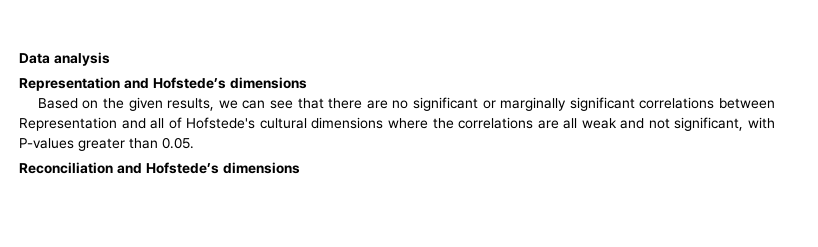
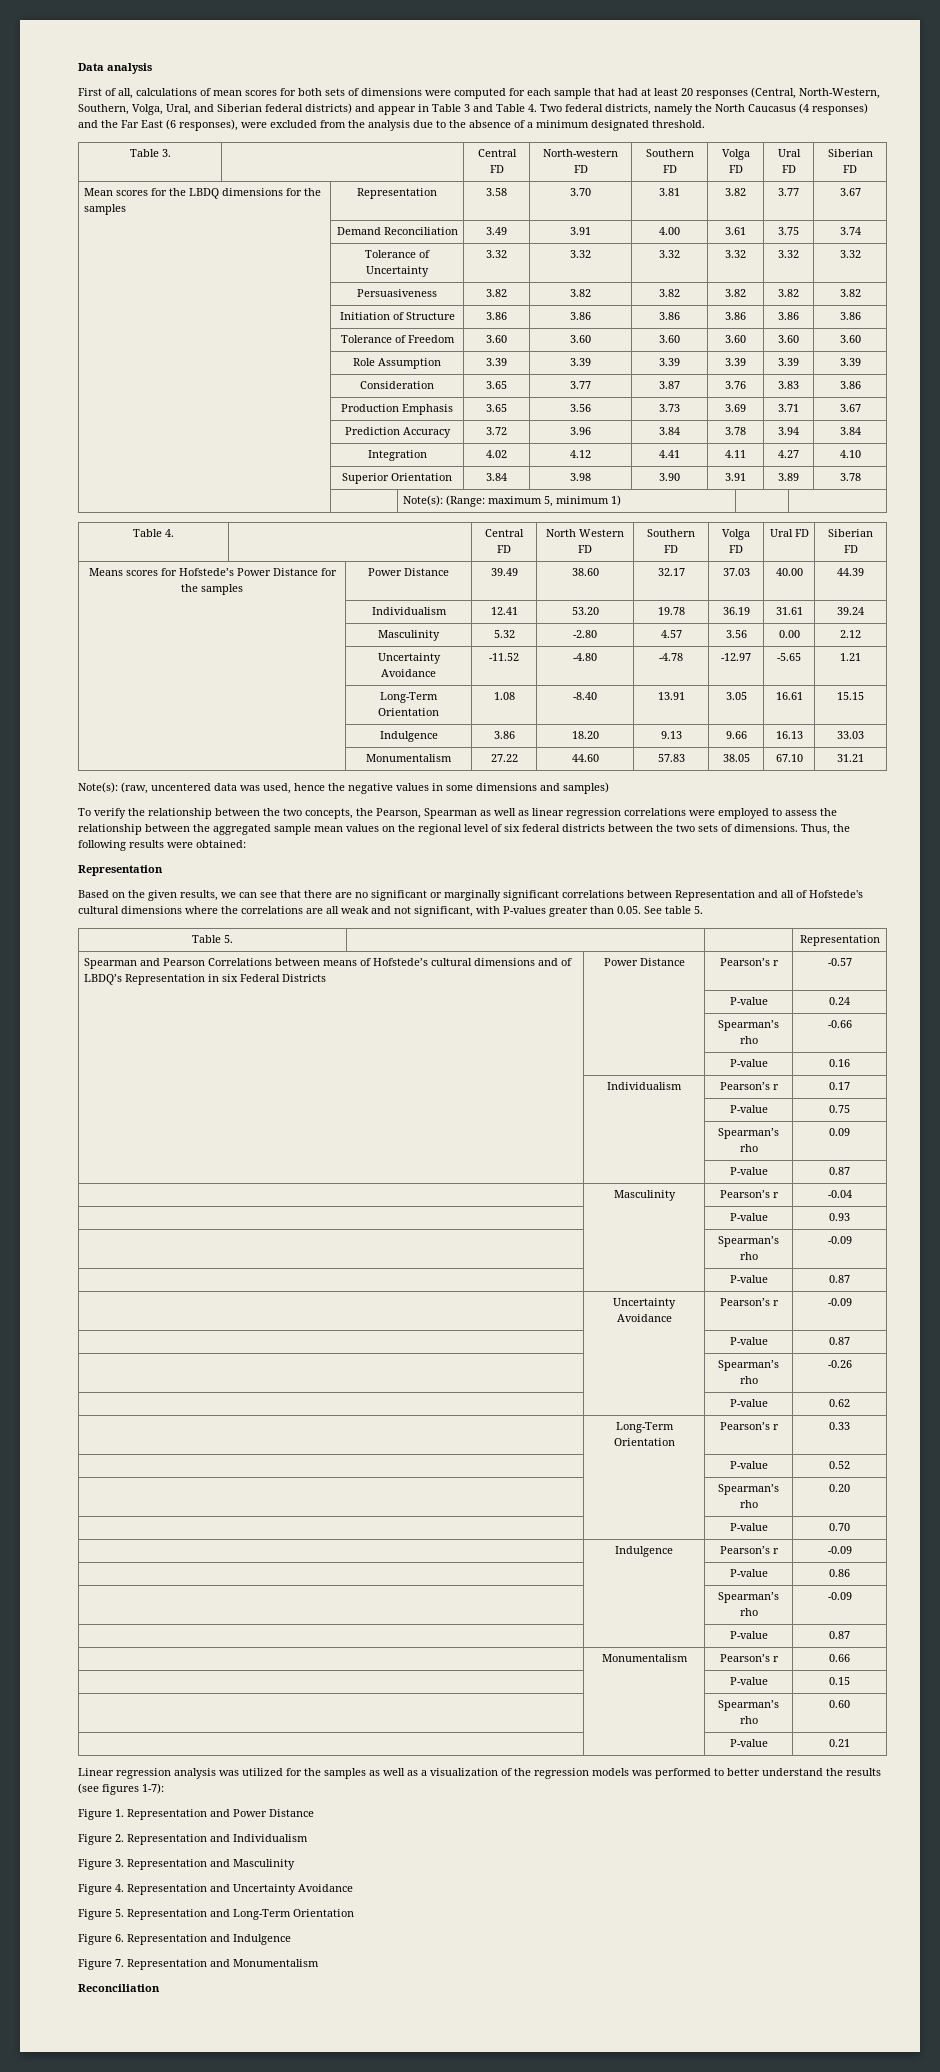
- Representation and Hofstede’s dimensions
+ First of all, calculations of mean scores for both sets of dimensions were computed for each sample that had at least 20 responses (Central, North-Western, Southern, Volga, Ural, and Siberian federal districts) and appear in Table 3 and Table 4. Two federal districts, namely the North Caucasus (4 responses) and the Far East (6 responses), were excluded from the analysis due to the absence of a minimum designated threshold.
+ Table 3. | | Central FD | North-western FD | Southern FD | Volga FD | Ural FD | Siberian FD
+ Mean scores for the LBDQ dimensions for the samples | Representation | 3.58 | 3.70 | 3.81 | 3.82 | 3.77 | 3.67
+ | Demand Reconciliation | 3.49 | 3.91 | 4.00 | 3.61 | 3.75 | 3.74
+ | Tolerance of Uncertainty | 3.32 | 3.32 | 3.32 | 3.32 | 3.32 | 3.32
+ | Persuasiveness | 3.82 | 3.82 | 3.82 | 3.82 | 3.82 | 3.82
+ | Initiation of Structure | 3.86 | 3.86 | 3.86 | 3.86 | 3.86 | 3.86
+ | Tolerance of Freedom | 3.60 | 3.60 | 3.60 | 3.60 | 3.60 | 3.60
+ | Role Assumption | 3.39 | 3.39 | 3.39 | 3.39 | 3.39 | 3.39
+ | Consideration | 3.65 | 3.77 | 3.87 | 3.76 | 3.83 | 3.86
+ | Production Emphasis | 3.65 | 3.56 | 3.73 | 3.69 | 3.71 | 3.67
+ | Prediction Accuracy | 3.72 | 3.96 | 3.84 | 3.78 | 3.94 | 3.84
+ | Integration | 4.02 | 4.12 | 4.41 | 4.11 | 4.27 | 4.10
+ | Superior Orientation | 3.84 | 3.98 | 3.90 | 3.91 | 3.89 | 3.78
+ | | Note(s): (Range: maximum 5, minimum 1) | |
+ Table 4. | | Central FD | North Western FD | Southern FD | Volga FD | Ural FD | Siberian FD
+ Means scores for Hofstede’s Power Distance for the samples | Power Distance | 39.49 | 38.60 | 32.17 | 37.03 | 40.00 | 44.39
+ | Individualism | 12.41 | 53.20 | 19.78 | 36.19 | 31.61 | 39.24
+ | Masculinity | 5.32 | -2.80 | 4.57 | 3.56 | 0.00 | 2.12
+ | Uncertainty Avoidance | -11.52 | -4.80 | -4.78 | -12.97 | -5.65 | 1.21
+ | Long-Term Orientation | 1.08 | -8.40 | 13.91 | 3.05 | 16.61 | 15.15
+ | Indulgence | 3.86 | 18.20 | 9.13 | 9.66 | 16.13 | 33.03
+ | Monumentalism | 27.22 | 44.60 | 57.83 | 38.05 | 67.10 | 31.21
+ Note(s): (raw, uncentered data was used, hence the negative values in some dimensions and samples)
+ To verify the relationship between the two concepts, the Pearson, Spearman as well as linear regression correlations were employed to assess the relationship between the aggregated sample mean values on the regional level of six federal districts between the two sets of dimensions. Thus, the following results were obtained:
+ Representation
- Based on the given results, we can see that there are no significant or marginally significant correlations between Representation and all of Hofstede's cultural dimensions where the correlations are all weak and not significant, with P-values greater than 0.05.
- Reconciliation and Hofstede’s dimensions
+ Based on the given results, we can see that there are no significant or marginally significant correlations between Representation and all of Hofstede's cultural dimensions where the correlations are all weak and not significant, with P-values greater than 0.05. See table 5.
+ Table 5. | | | Representation
+ Spearman and Pearson Correlations between means of Hofstede’s cultural dimensions and of LBDQ’s Representation in six Federal Districts | Power Distance | Pearson’s r | -0.57
+ | | P-value | 0.24
+ | | Spearman’s rho | -0.66
+ | | P-value | 0.16
+ | Individualism | Pearson’s r | 0.17
+ | | P-value | 0.75
+ | | Spearman’s rho | 0.09
+ | | P-value | 0.87
+ | Masculinity | Pearson’s r | -0.04
+ | | P-value | 0.93
+ | | Spearman’s rho | -0.09
+ | | P-value | 0.87
+ | Uncertainty Avoidance | Pearson’s r | -0.09
+ | | P-value | 0.87
+ | | Spearman’s rho | -0.26
+ | | P-value | 0.62
+ | Long-Term Orientation | Pearson’s r | 0.33
+ | | P-value | 0.52
+ | | Spearman’s rho | 0.20
+ | | P-value | 0.70
+ | Indulgence | Pearson’s r | -0.09
+ | | P-value | 0.86
+ | | Spearman’s rho | -0.09
+ | | P-value | 0.87
+ | Monumentalism | Pearson’s r | 0.66
+ | | P-value | 0.15
+ | | Spearman’s rho | 0.60
+ | | P-value | 0.21
+ Linear regression analysis was utilized for the samples as well as a visualization of the regression models was performed to better understand the results (see figures 1-7):
+ Figure 1. Representation and Power Distance
+ Figure 2. Representation and Individualism
+ Figure 3. Representation and Masculinity
+ Figure 4. Representation and Uncertainty Avoidance
+ Figure 5. Representation and Long-Term Orientation
+ Figure 6. Representation and Indulgence
+ Figure 7. Representation and Monumentalism
+ Reconciliation

